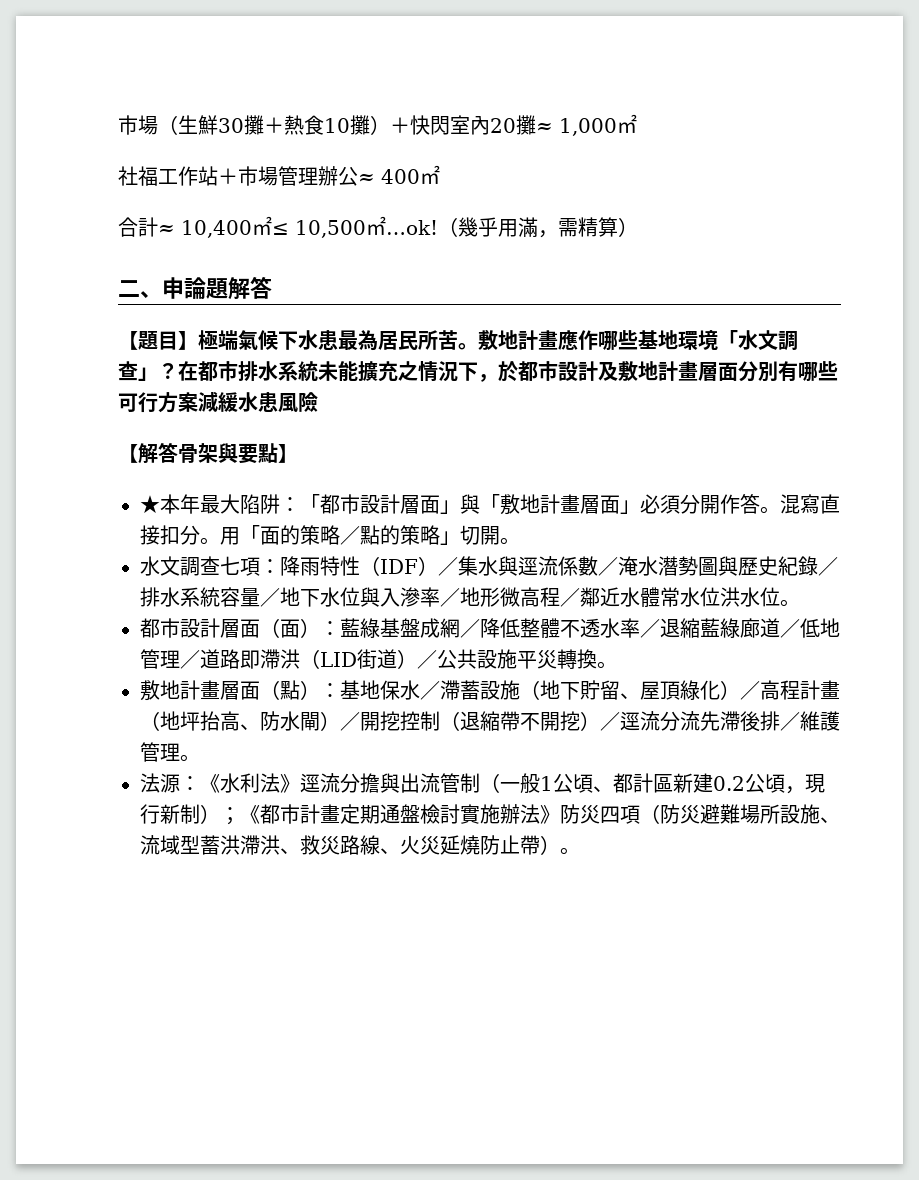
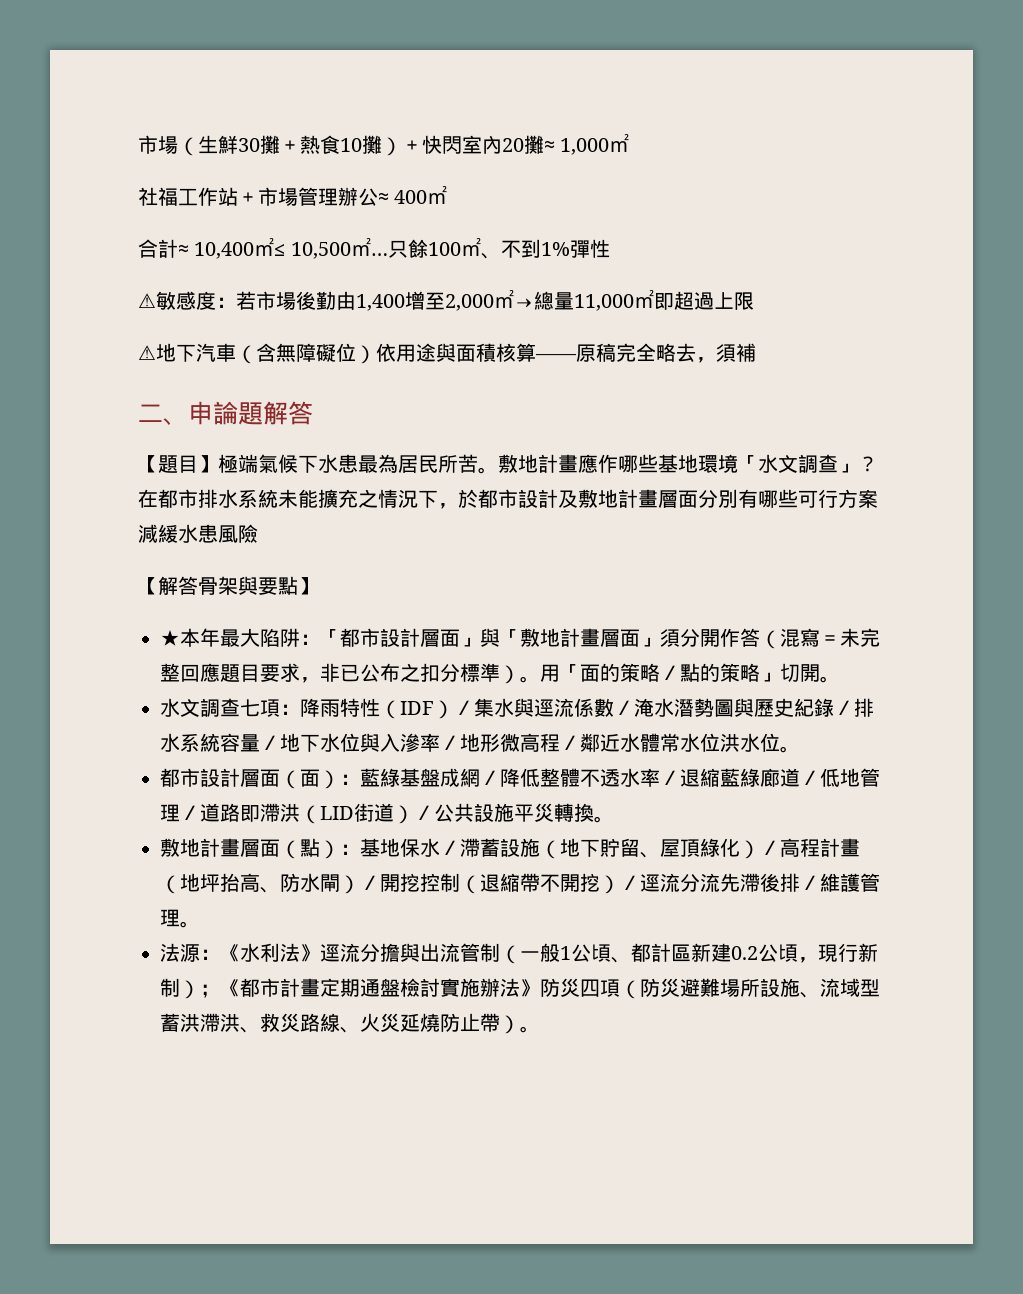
- 合計≈ 10,400㎡≤ 10,500㎡…ok!（幾乎用滿，需精算）
+ 合計≈ 10,400㎡≤ 10,500㎡…只餘100㎡、不到1%彈性
+ ⚠敏感度：若市場後勤由1,400增至2,000㎡→總量11,000㎡即超過上限
+ ⚠地下汽車（含無障礙位）依用途與面積核算——原稿完全略去，須補
- ★本年最大陷阱：「都市設計層面」與「敷地計畫層面」必須分開作答。混寫直接扣分。
+ ★本年最大陷阱：「都市設計層面」與「敷地計畫層面」須分開作答（混寫＝未完整回應題目要求，非已公布之扣分標準）。

